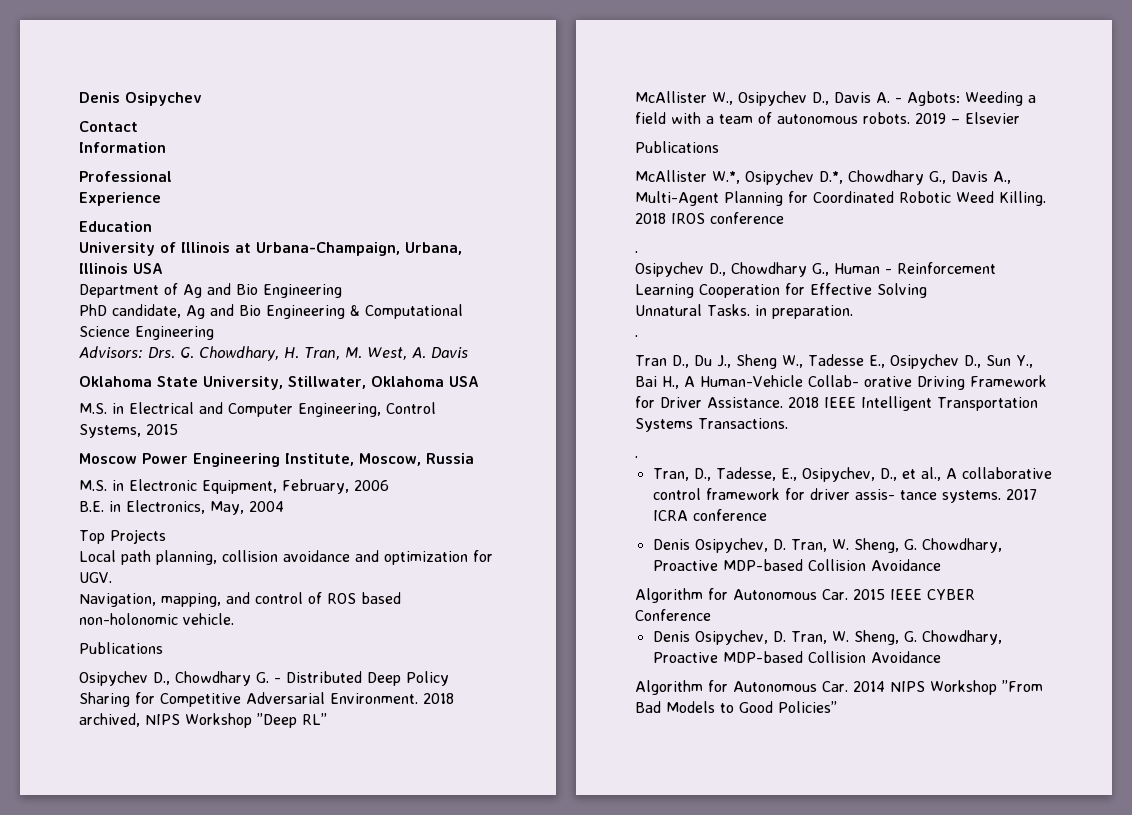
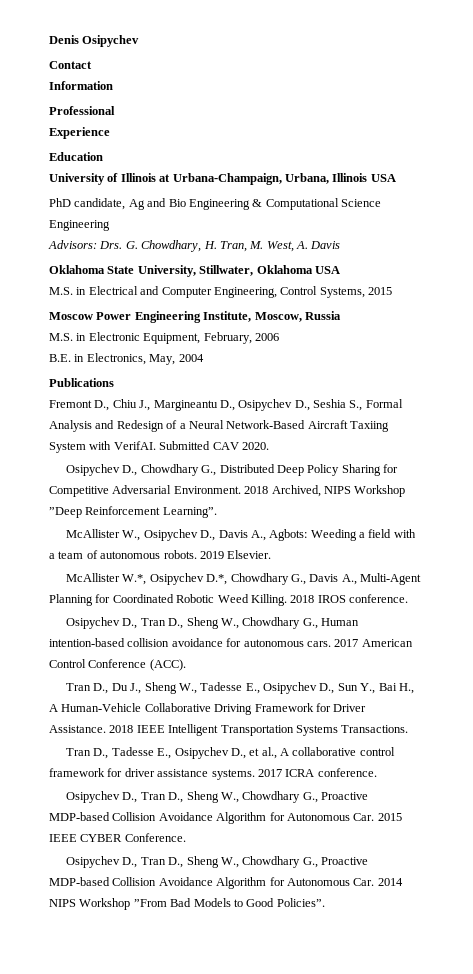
- Department of Ag and Bio Engineering
- Top Projects
- Local path planning, collision avoidance and optimization for UGV.
- Navigation, mapping, and control of ROS based non-holonomic vehicle.
  Publications
- Osipychev D., Chowdhary G. - Distributed Deep Policy Sharing for Competitive Adversarial Environment.
+ Fremont D., Chiu J., Margineantu D., Osipychev D., Seshia S., Formal Analysis and Redesign of a Neural Network-Based Aircraft Taxiing System with VerifAI. Submitted CAV 2020.
+ Osipychev D., Chowdhary G., Distributed Deep Policy Sharing for Competitive Adversarial Environment.
- 2018 archived, NIPS Workshop ”Deep RL”
+ 2018 Archived, NIPS Workshop ”Deep Reinforcement Learning”.
- McAllister W., Osipychev D., Davis A. - Agbots: Weeding a field with a team of autonomous robots.
+ McAllister W., Osipychev D., Davis A., Agbots: Weeding a field with a team of autonomous robots.
- 2019 – Elsevier
- Publications
+ 2019 Elsevier.
- 2018 IROS conference
- .
- Osipychev D., Chowdhary G., Human - Reinforcement Learning Cooperation for Effective Solving
- Unnatural Tasks. in preparation.
- .
+ 2018 IROS conference.
+ Osipychev D., Tran D., Sheng W., Chowdhary G., Human intention-based collision avoidance for autonomous cars. 2017 American Control Conference (ACC).
- Tran D., Du J., Sheng W., Tadesse E., Osipychev D., Sun Y., Bai H., A Human-Vehicle Collab- orative Driving Framework for Driver Assistance.
+ Tran D., Du J., Sheng W., Tadesse E., Osipychev D., Sun Y., Bai H., A Human-Vehicle Collaborative Driving Framework for Driver Assistance.
  2018 IEEE Intelligent Transportation Systems Transactions.
- .
- Tran, D., Tadesse, E., Osipychev, D., et al., A collaborative control framework for driver assis- tance systems.
+ Tran D., Tadesse E., Osipychev D., et al., A collaborative control framework for driver assistance systems.
- 2017 ICRA conference
- Denis Osipychev, D. Tran, W. Sheng, G. Chowdhary, Proactive MDP-based Collision Avoidance
- Algorithm for Autonomous Car. 2015 IEEE CYBER Conference
- Denis Osipychev, D. Tran, W. Sheng, G. Chowdhary, Proactive MDP-based Collision Avoidance
- Algorithm for Autonomous Car. 2014 NIPS Workshop ”From Bad Models to Good Policies”
+ 2017 ICRA conference.
+ Osipychev D., Tran D., Sheng W., Chowdhary G., Proactive MDP-based Collision Avoidance Algorithm for Autonomous Car. 2015 IEEE CYBER Conference.
+ Osipychev D., Tran D., Sheng W., Chowdhary G., Proactive MDP-based Collision Avoidance Algorithm for Autonomous Car. 2014 NIPS Workshop ”From Bad Models to Good Policies”.

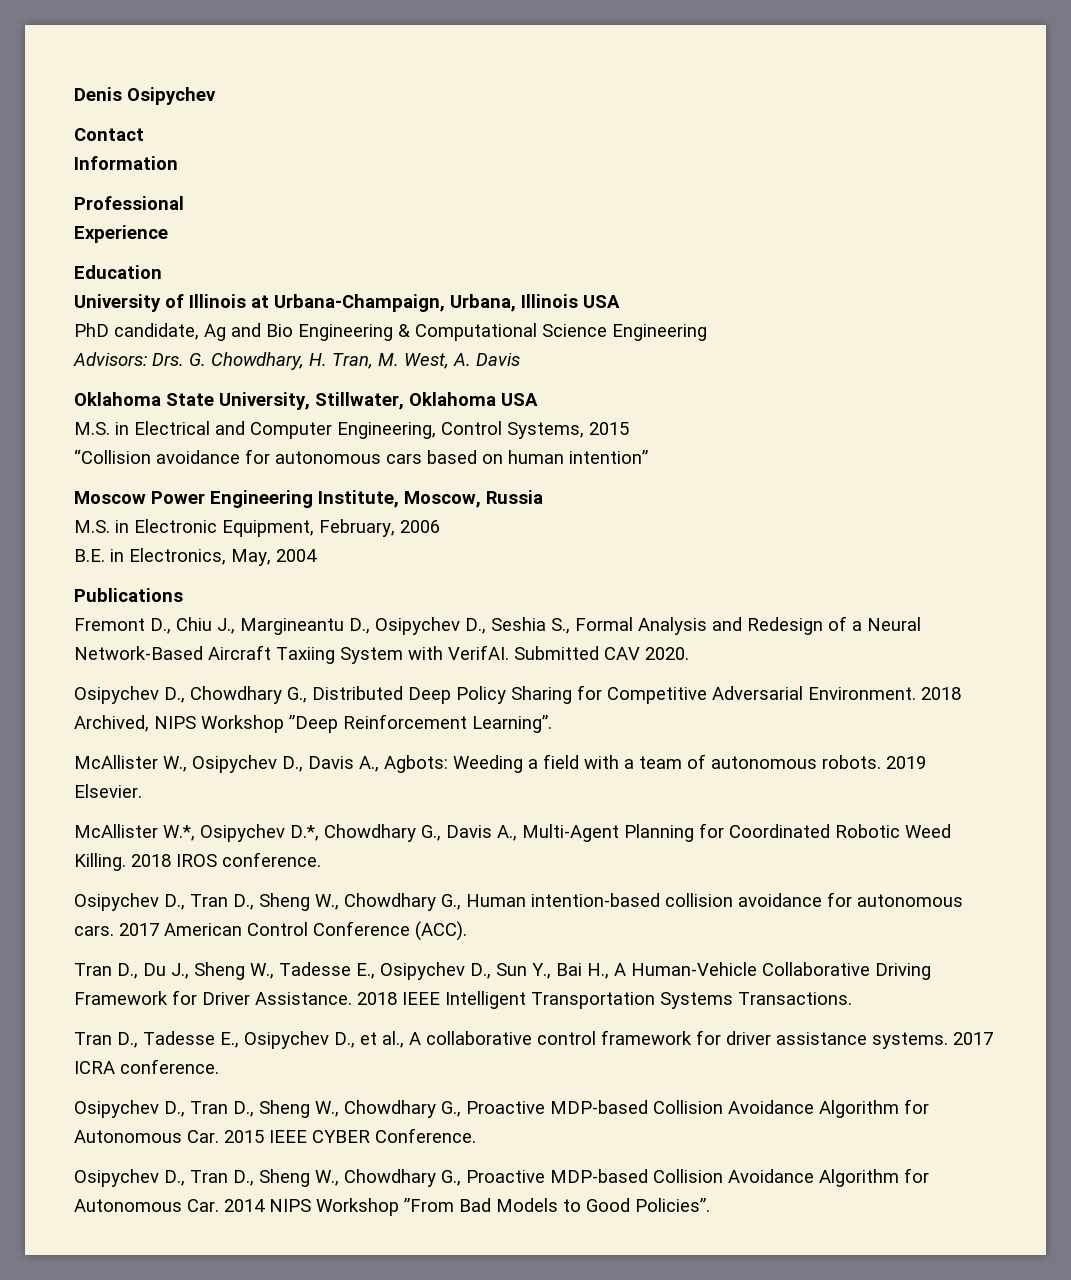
+ “Collision avoidance for autonomous cars based on human intention”

